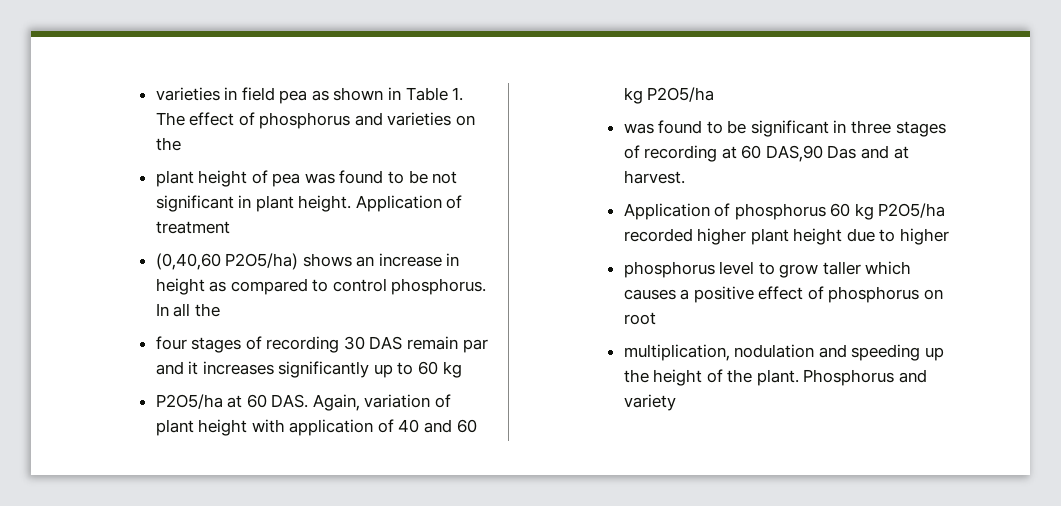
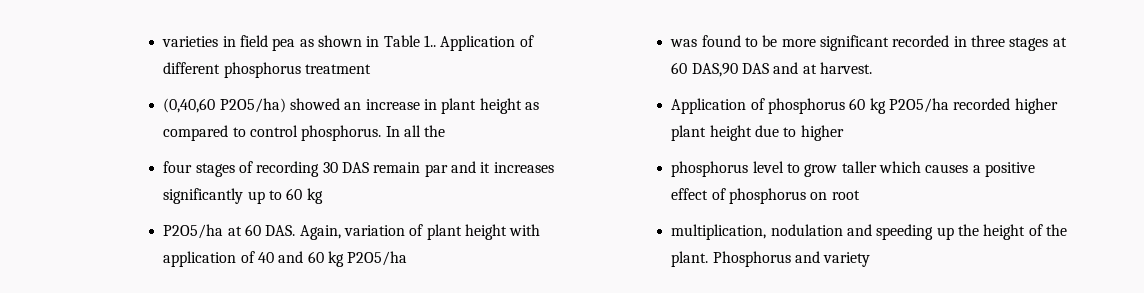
- varieties in field pea as shown in Table 1. The effect of phosphorus and varieties on the
- plant height of pea was found to be not significant in plant height. Application of treatment
+ varieties in field pea as shown in Table 1.. Application of different phosphorus treatment
- (0,40,60 P2O5/ha) shows an increase in height as compared to control phosphorus.
+ (0,40,60 P2O5/ha) showed an increase in plant height as compared to control phosphorus.
- was found to be significant in three stages of recording at 60 DAS,90 Das and at harvest.
+ was found to be more significant recorded in three stages at 60 DAS,90 DAS and at harvest.

